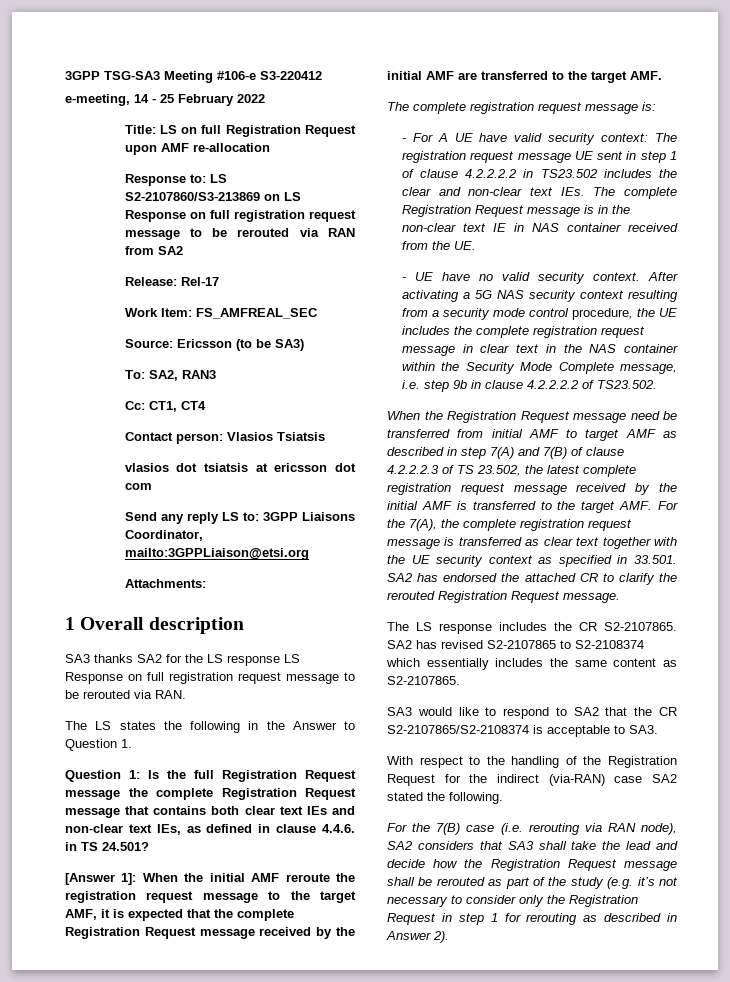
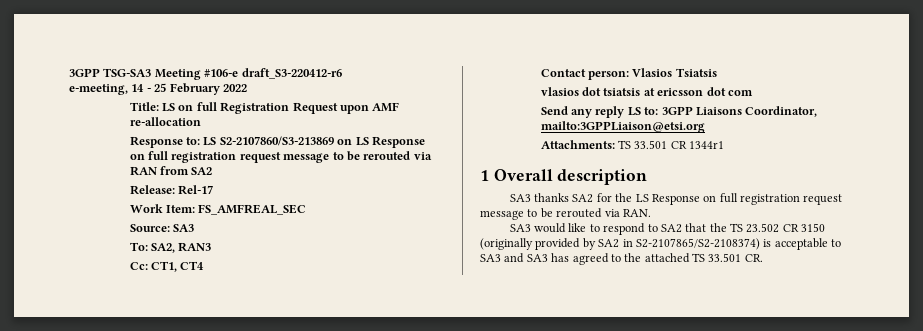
- 3GPP TSG-SA3 Meeting #106-e S3-220412
+ 3GPP TSG-SA3 Meeting #106-e draft_S3-220412-r6
- Source: Ericsson (to be SA3)
+ Source: SA3
- Attachments:
+ Attachments: TS 33.501 CR 1344r1
- SA3 thanks SA2 for the LS response LS Response on full registration request message to be rerouted via RAN.
+ SA3 thanks SA2 for the LS Response on full registration request message to be rerouted via RAN.
- The LS states the following in the Answer to Question 1.
- Question 1: Is the full Registration Request message the complete Registration Request message that contains both clear text IEs and non-clear text IEs, as defined in clause 4.4.6. in TS 24.501?
- [Answer 1]: When the initial AMF reroute the registration request message to the target AMF, it is expected that the complete Registration Request message received by the initial AMF are transferred to the target AMF.
- The complete registration request message is:
- - For A UE have valid security context: The registration request message UE sent in step 1 of clause 4.2.2.2.2 in TS23.502 includes the clear and non-clear text IEs. The complete Registration Request message is in the non-clear text IE in NAS container received from the UE.
- - UE have no valid security context. After activating a 5G NAS security context resulting from a security mode control procedure, the UE includes the complete registration request message in clear text in the NAS container within the Security Mode Complete message, i.e. step 9b in clause 4.2.2.2.2 of TS23.502.
- When the Registration Request message need be transferred from initial AMF to target AMF as described in step 7(A) and 7(B) of clause 4.2.2.2.3 of TS 23.502, the latest complete registration request message received by the initial AMF is transferred to the target AMF. For the 7(A), the complete registration request message is transferred as clear text together with the UE security context as specified in 33.501. SA2 has endorsed the attached CR to clarify the rerouted Registration Request message.
- The LS response includes the CR S2-2107865. SA2 has revised S2-2107865 to S2-2108374 which essentially includes the same content as S2-2107865.
- SA3 would like to respond to SA2 that the CR S2-2107865/S2-2108374 is acceptable to SA3.
- With respect to the handling of the Registration Request for the indirect (via-RAN) case SA2 stated the following.
- For the 7(B) case (i.e. rerouting via RAN node), SA2 considers that SA3 shall take the lead and decide how the Registration Request message shall be rerouted as part of the study (e.g. it’s not necessary to consider only the Registration Request in step 1 for rerouting as described in Answer 2).
+ SA3 would like to respond to SA2 that the TS 23.502 CR 3150 (originally provided by SA2 in S2-2107865/S2-2108374) is acceptable to SA3 and SA3 has agreed to the attached TS 33.501 CR.

